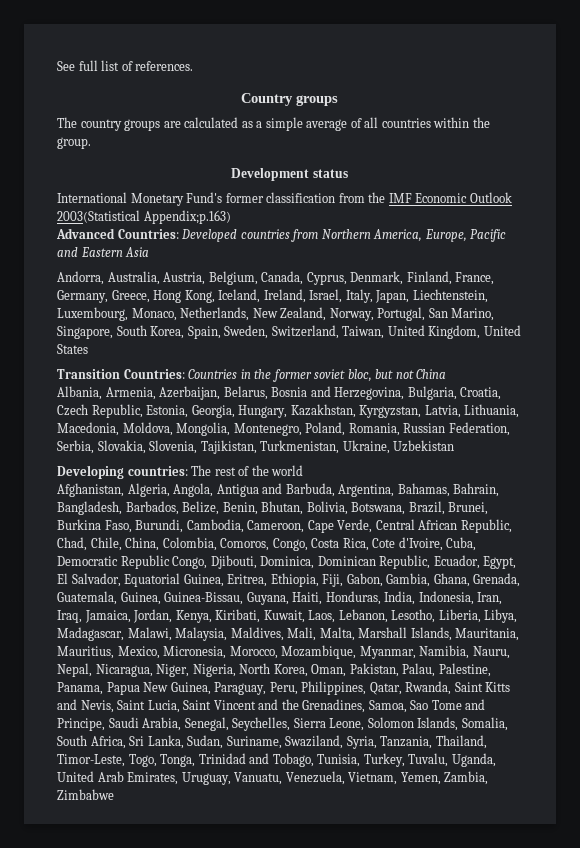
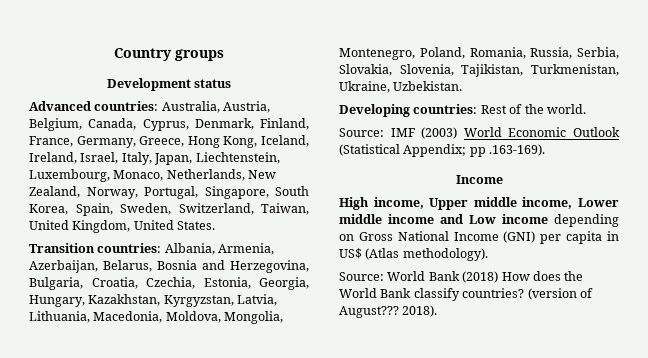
- See full list of references.
  Country groups
- The country groups are calculated as a simple average of all countries within the group.
  Development status
- International Monetary Fund's former classification from the IMF Economic Outlook 2003(Statistical Appendix;p.163)
- Advanced Countries: Developed countries from Northern America, Europe, Pacific and Eastern Asia
- Andorra, Australia, Austria, Belgium, Canada, Cyprus, Denmark, Finland, France, Germany, Greece, Hong Kong, Iceland, Ireland, Israel, Italy, Japan, Liechtenstein, Luxembourg, Monaco, Netherlands, New Zealand, Norway, Portugal, San Marino, Singapore, South Korea, Spain, Sweden, Switzerland, Taiwan, United Kingdom, United States
+ Advanced countries: Australia, Austria, Belgium, Canada, Cyprus, Denmark, Finland, France, Germany, Greece, Hong Kong, Iceland, Ireland, Israel, Italy, Japan, Liechtenstein, Luxembourg, Monaco, Netherlands, New Zealand, Norway, Portugal, Singapore, South Korea, Spain, Sweden, Switzerland, Taiwan, United Kingdom, United States.
- Transition Countries: Countries in the former soviet bloc, but not China
- Albania, Armenia, Azerbaijan, Belarus, Bosnia and Herzegovina, Bulgaria, Croatia, Czech Republic, Estonia, Georgia, Hungary, Kazakhstan, Kyrgyzstan, Latvia, Lithuania, Macedonia, Moldova, Mongolia, Montenegro, Poland, Romania, Russian Federation, Serbia, Slovakia, Slovenia, Tajikistan, Turkmenistan, Ukraine, Uzbekistan
+ Transition countries: Albania, Armenia, Azerbaijan, Belarus, Bosnia and Herzegovina, Bulgaria, Croatia, Czechia, Estonia, Georgia, Hungary, Kazakhstan, Kyrgyzstan, Latvia, Lithuania, Macedonia, Moldova, Mongolia, Montenegro, Poland, Romania, Russia, Serbia, Slovakia, Slovenia, Tajikistan, Turkmenistan, Ukraine, Uzbekistan.
- Developing countries: The rest of the world
- Afghanistan, Algeria, Angola, Antigua and Barbuda, Argentina, Bahamas, Bahrain, Bangladesh, Barbados, Belize, Benin, Bhutan, Bolivia, Botswana, Brazil, Brunei, Burkina Faso, Burundi, Cambodia, Cameroon, Cape Verde, Central African Republic, Chad, Chile, China, Colombia, Comoros, Congo, Costa Rica, Cote d'Ivoire, Cuba, Democratic Republic Congo, Djibouti, Dominica, Dominican Republic, Ecuador, Egypt, El Salvador, Equatorial Guinea, Eritrea, Ethiopia, Fiji, Gabon, Gambia, Ghana, Grenada, Guatemala, Guinea, Guinea-Bissau, Guyana, Haiti, Honduras, India, Indonesia, Iran, Iraq, Jamaica, Jordan, Kenya, Kiribati, Kuwait, Laos, Lebanon, Lesotho, Liberia, Libya, Madagascar, Malawi, Malaysia, Maldives, Mali, Malta, Marshall Islands, Mauritania, Mauritius, Mexico, Micronesia, Morocco, Mozambique, Myanmar, Namibia, Nauru, Nepal, Nicaragua, Niger, Nigeria, North Korea, Oman, Pakistan, Palau, Palestine, Panama, Papua New Guinea, Paraguay, Peru, Philippines, Qatar, Rwanda, Saint Kitts and Nevis, Saint Lucia, Saint Vincent and the Grenadines, Samoa, Sao Tome and Principe, Saudi Arabia, Senegal, Seychelles, Sierra Leone, Solomon Islands, Somalia, South Africa, Sri Lanka, Sudan, Suriname, Swaziland, Syria, Tanzania, Thailand, Timor-Leste, Togo, Tonga, Trinidad and Tobago, Tunisia, Turkey, Tuvalu, Uganda, United Arab Emirates, Uruguay, Vanuatu, Venezuela, Vietnam, Yemen, Zambia, Zimbabwe
+ Developing countries: Rest of the world.
+ Source: IMF (2003) World Economic Outlook (Statistical Appendix; pp .163-169).
+ Income
+ High income, Upper middle income, Lower middle income and Low income depending on Gross National Income (GNI) per capita in US$ (Atlas methodology).
+ Source: World Bank (2018) How does the World Bank classify countries? (version of August??? 2018).

